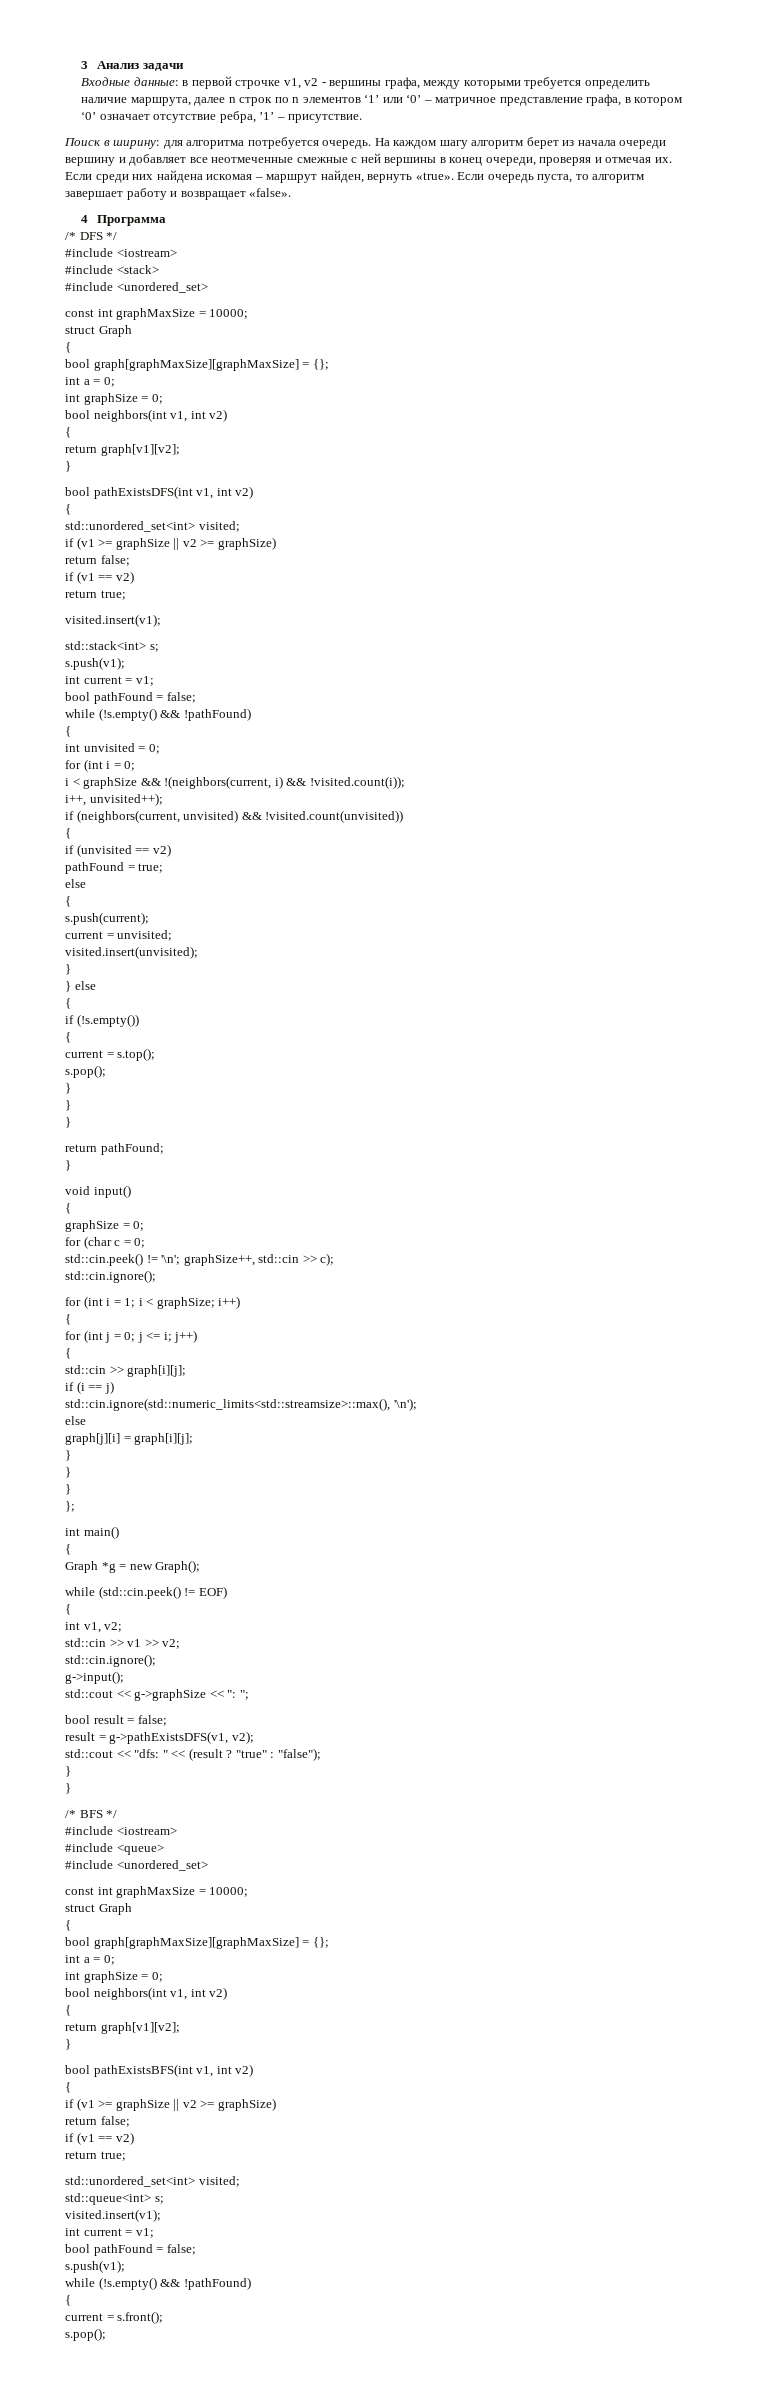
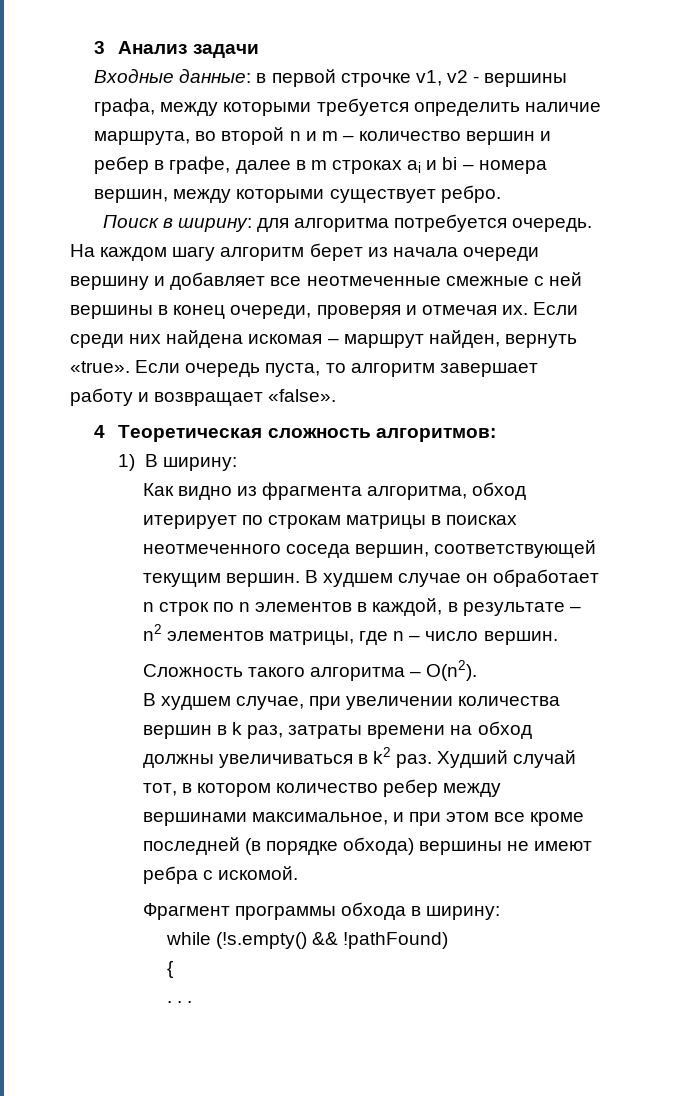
- Входные данные: в первой строчке v1, v2 - вершины графа, между которыми требуется определить наличие маршрута, далее n строк по n элементов ‘1’ или ‘0’ – матричное представление графа, в котором ‘0’ означает отсутствие ребра, ’1’ – присутствие.
+ Входные данные: в первой строчке v1, v2 - вершины графа, между которыми требуется определить наличие маршрута, во второй n и m – количество вершин и ребер в графе, далее в m строках ai и bi – номера вершин, между которыми существует ребро.
- 4 Программа
- /* DFS */
- #include <iostream>
- #include <stack>
- #include <unordered_set>
- const int graphMaxSize = 10000;
- struct Graph
- {
- bool graph[graphMaxSize][graphMaxSize] = {};
- int a = 0;
- int graphSize = 0;
- bool neighbors(int v1, int v2)
- {
- return graph[v1][v2];
- }
- bool pathExistsDFS(int v1, int v2)
- {
- std::unordered_set<int> visited;
- if (v1 >= graphSize || v2 >= graphSize)
- return false;
- if (v1 == v2)
- return true;
- visited.insert(v1);
- std::stack<int> s;
- s.push(v1);
- int current = v1;
- bool pathFound = false;
+ 4 Теоретическая сложность алгоритмов:
+ 1) В ширину:
+ Как видно из фрагмента алгоритма, обход итерирует по строкам матрицы в поисках неотмеченного соседа вершин, соответствующей текущим вершин. В худшем случае он обработает n строк по n элементов в каждой, в результате – n2 элементов матрицы, где n – число вершин.
+ Сложность такого алгоритма – O(n2).
+ В худшем случае, при увеличении количества вершин в k раз, затраты времени на обход должны увеличиваться в k2 раз. Худший случай тот, в котором количество ребер между вершинами максимальное, и при этом все кроме последней (в порядке обхода) вершины не имеют ребра с искомой.
+ Фрагмент программы обхода в ширину:
  while (!s.empty() && !pathFound)
  {
- int unvisited = 0;
- for (int i = 0;
- i < graphSize && !(neighbors(current, i) && !visited.count(i));
- i++, unvisited++);
- if (neighbors(current, unvisited) && !visited.count(unvisited))
- {
- if (unvisited == v2)
- pathFound = true;
- else
- {
- s.push(current);
- current = unvisited;
- visited.insert(unvisited);
- }
- } else
- {
- if (!s.empty())
- {
- current = s.top();
- s.pop();
- }
- }
- }
- return pathFound;
- }
- void input()
- {
- graphSize = 0;
- for (char c = 0;
- std::cin.peek() != '\n'; graphSize++, std::cin >> c);
- std::cin.ignore();
- for (int i = 1; i < graphSize; i++)
- {
- for (int j = 0; j <= i; j++)
- {
- std::cin >> graph[i][j];
- if (i == j)
- std::cin.ignore(std::numeric_limits<std::streamsize>::max(), '\n');
- else
- graph[j][i] = graph[i][j];
- }
- }
- }
- };
- int main()
- {
- Graph *g = new Graph();
- while (std::cin.peek() != EOF)
- {
- int v1, v2;
- std::cin >> v1 >> v2;
- std::cin.ignore();
- g->input();
- std::cout << g->graphSize << ": ";
- bool result = false;
- result = g->pathExistsDFS(v1, v2);
- std::cout << "dfs: " << (result ? "true" : "false");
- }
- }
- /* BFS */
- #include <iostream>
- #include <queue>
- #include <unordered_set>
- const int graphMaxSize = 10000;
- struct Graph
- {
- bool graph[graphMaxSize][graphMaxSize] = {};
- int a = 0;
- int graphSize = 0;
- bool neighbors(int v1, int v2)
- {
- return graph[v1][v2];
- }
- bool pathExistsBFS(int v1, int v2)
- {
- if (v1 >= graphSize || v2 >= graphSize)
- return false;
- if (v1 == v2)
- return true;
- std::unordered_set<int> visited;
- std::queue<int> s;
- visited.insert(v1);
- int current = v1;
- bool pathFound = false;
- s.push(v1);
- while (!s.empty() && !pathFound)
- {
- current = s.front();
- s.pop();
+ . . .

